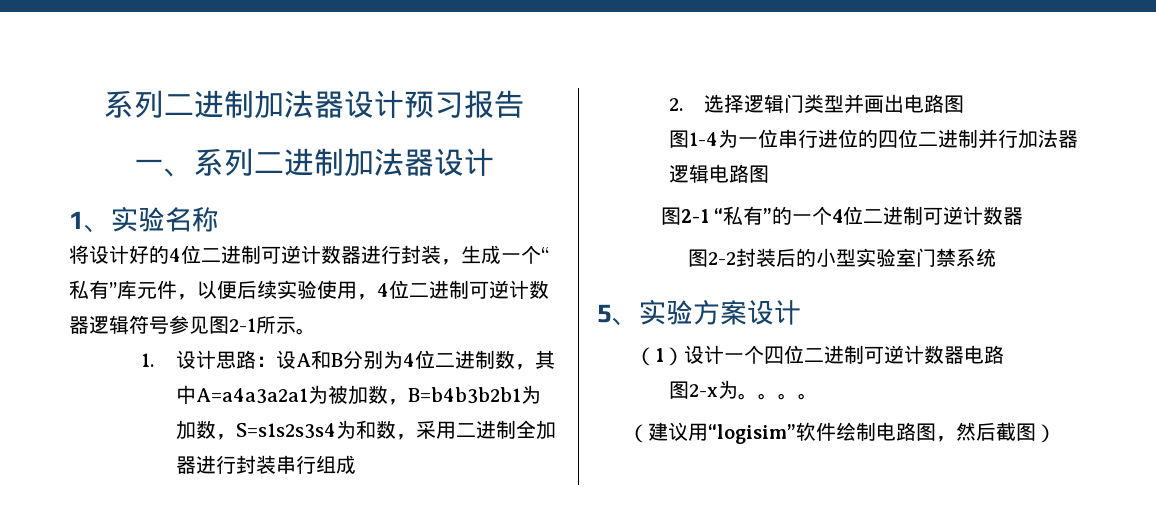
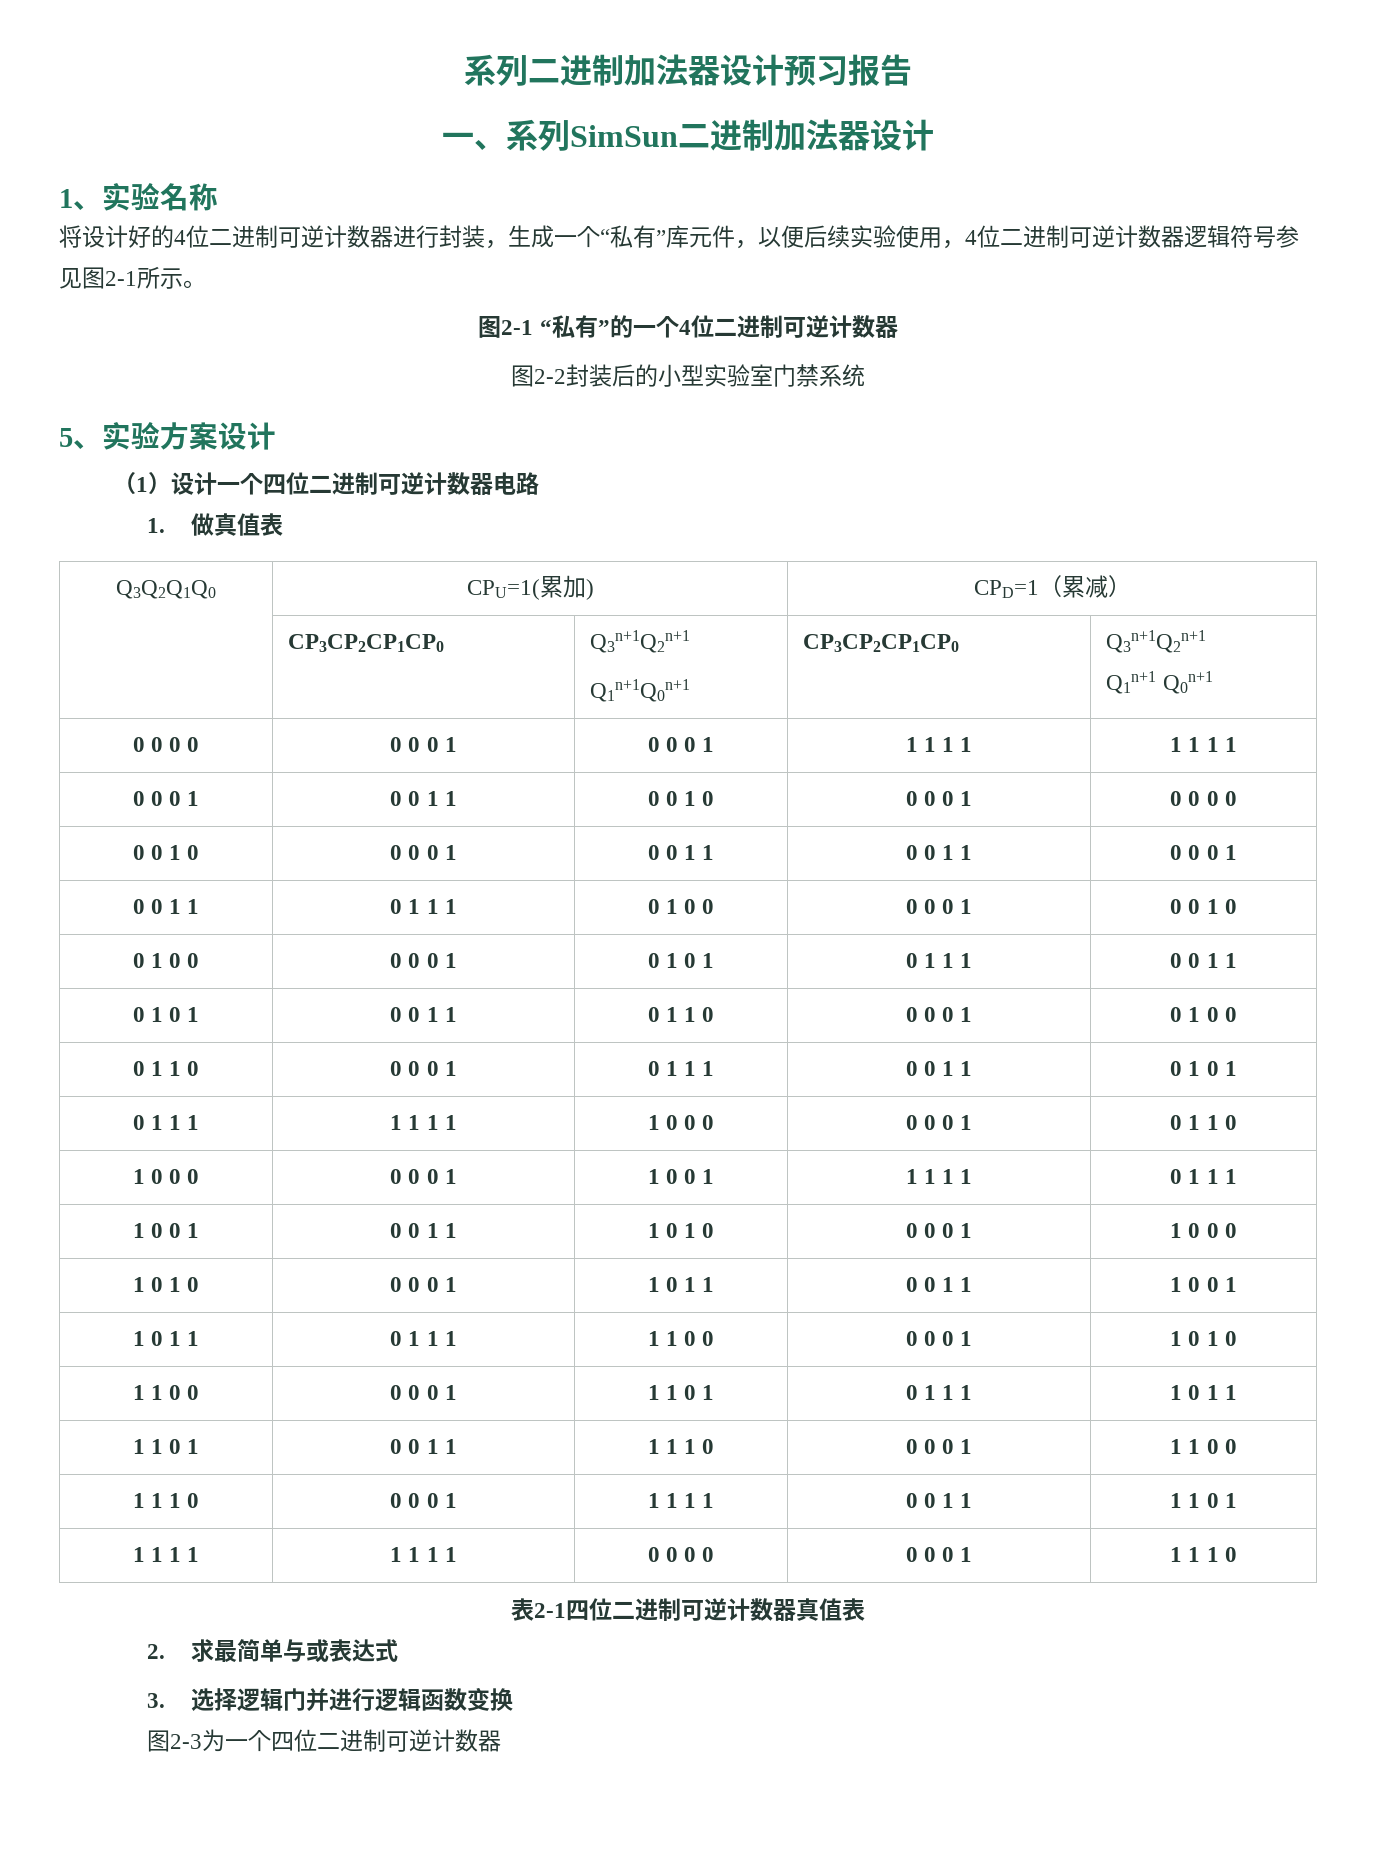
- 一、系列二进制加法器设计
+ 一、系列SimSun二进制加法器设计
- 1.设计思路：设A和B分别为4位二进制数，其中A=a4a3a2a1为被加数，B=b4b3b2b1为加数，S=s1s2s3s4为和数，采用二进制全加器进行封装串行组成
- 2.选择逻辑门类型并画出电路图
- 图1-4为一位串行进位的四位二进制并行加法器逻辑电路图
- 图2-x为。。。。
- （建议用“logisim”软件绘制电路图，然后截图）
+ 1.做真值表
+ Q3Q2Q1Q0 | CPU=1(累加) | CPD=1（累减）
+ | CP3CP2CP1CP0 | Q3n+1Q2n+1
+ Q1n+1Q0n+1 | CP3CP2CP1CP0 | Q3n+1Q2n+1
+ Q1n+1 Q0n+1
+ 0 0 0 0 | 0 0 0 1 | 0 0 0 1 | 1 1 1 1 | 1 1 1 1
+ 0 0 0 1 | 0 0 1 1 | 0 0 1 0 | 0 0 0 1 | 0 0 0 0
+ 0 0 1 0 | 0 0 0 1 | 0 0 1 1 | 0 0 1 1 | 0 0 0 1
+ 0 0 1 1 | 0 1 1 1 | 0 1 0 0 | 0 0 0 1 | 0 0 1 0
+ 0 1 0 0 | 0 0 0 1 | 0 1 0 1 | 0 1 1 1 | 0 0 1 1
+ 0 1 0 1 | 0 0 1 1 | 0 1 1 0 | 0 0 0 1 | 0 1 0 0
+ 0 1 1 0 | 0 0 0 1 | 0 1 1 1 | 0 0 1 1 | 0 1 0 1
+ 0 1 1 1 | 1 1 1 1 | 1 0 0 0 | 0 0 0 1 | 0 1 1 0
+ 1 0 0 0 | 0 0 0 1 | 1 0 0 1 | 1 1 1 1 | 0 1 1 1
+ 1 0 0 1 | 0 0 1 1 | 1 0 1 0 | 0 0 0 1 | 1 0 0 0
+ 1 0 1 0 | 0 0 0 1 | 1 0 1 1 | 0 0 1 1 | 1 0 0 1
+ 1 0 1 1 | 0 1 1 1 | 1 1 0 0 | 0 0 0 1 | 1 0 1 0
+ 1 1 0 0 | 0 0 0 1 | 1 1 0 1 | 0 1 1 1 | 1 0 1 1
+ 1 1 0 1 | 0 0 1 1 | 1 1 1 0 | 0 0 0 1 | 1 1 0 0
+ 1 1 1 0 | 0 0 0 1 | 1 1 1 1 | 0 0 1 1 | 1 1 0 1
+ 1 1 1 1 | 1 1 1 1 | 0 0 0 0 | 0 0 0 1 | 1 1 1 0
+ 表2-1四位二进制可逆计数器真值表
+ 2.求最简单与或表达式
+ 3.选择逻辑门并进行逻辑函数变换
+ 图2-3为一个四位二进制可逆计数器

